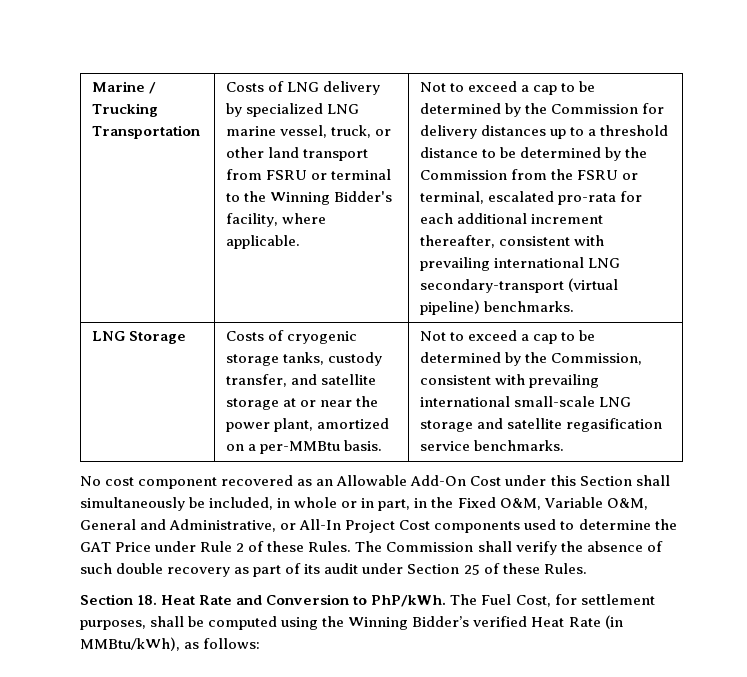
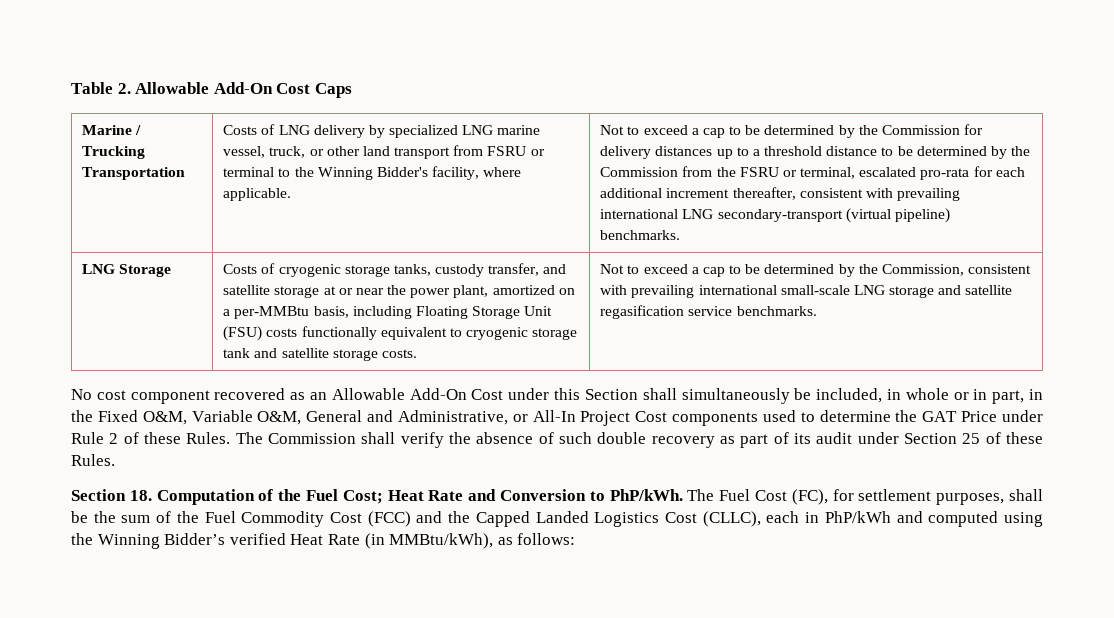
+ Table 2. Allowable Add-On Cost Caps
- Costs of cryogenic storage tanks, custody transfer, and satellite storage at or near the power plant, amortized on a per-MMBtu basis.
+ Costs of cryogenic storage tanks, custody transfer, and satellite storage at or near the power plant, amortized on a per-MMBtu basis, including Floating Storage Unit (FSU) costs functionally equivalent to cryogenic storage tank and satellite storage costs.
- Section 18. Heat Rate and Conversion to PhP/kWh.
+ Section 18. Computation of the Fuel Cost; Heat Rate and Conversion to PhP/kWh.
- The Fuel Cost, for settlement purposes, shall be computed using the Winning Bidder’s verified Heat Rate (in MMBtu/kWh), as follows:
+ The Fuel Cost (FC), for settlement purposes, shall be the sum of the Fuel Commodity Cost (FCC) and the Capped Landed Logistics Cost (CLLC), each in PhP/kWh and computed using the Winning Bidder’s verified Heat Rate (in MMBtu/kWh), as follows:

